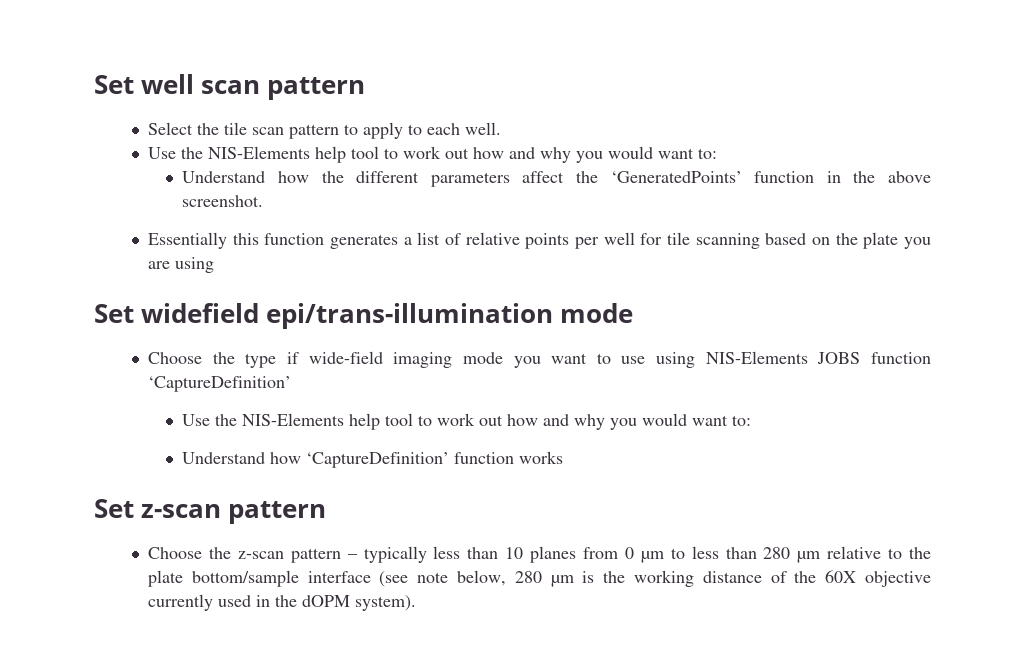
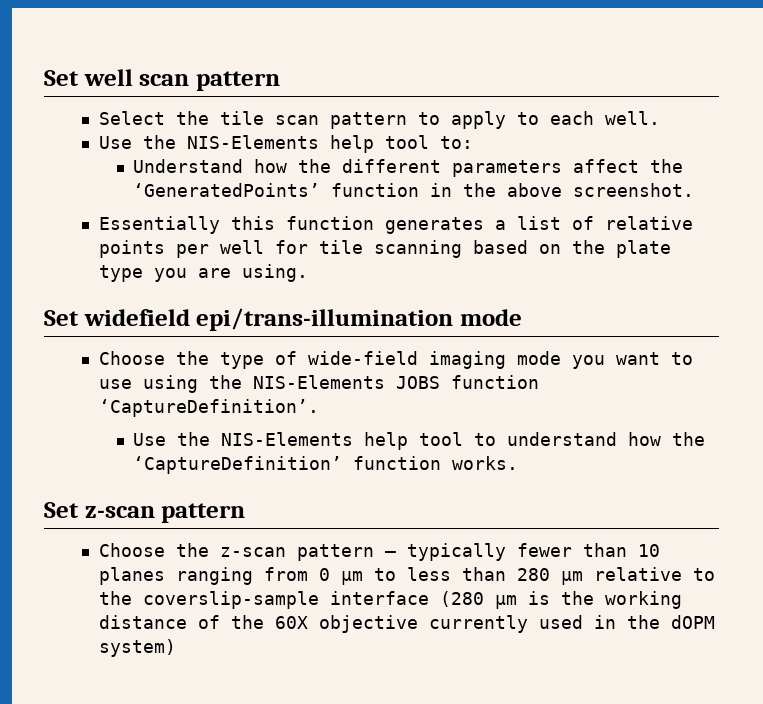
  Select the tile scan pattern to apply to each well.
- Use the NIS-Elements help tool to work out how and why you would want to:
+ Use the NIS-Elements help tool to:
- Essentially this function generates a list of relative points per well for tile scanning based on the plate you are using
+ Essentially this function generates a list of relative points per well for tile scanning based on the plate type you are using.
- Choose the type if wide-field imaging mode you want to use using NIS-Elements JOBS function ‘CaptureDefinition’
- Use the NIS-Elements help tool to work out how and why you would want to:
- Understand how ‘CaptureDefinition’ function works
+ Choose the type of wide-field imaging mode you want to use using the NIS-Elements JOBS function ‘CaptureDefinition’.
+ Use the NIS-Elements help tool to understand how the ‘CaptureDefinition’ function works.
- Choose the z-scan pattern – typically less than 10 planes from 0 µm to less than 280 µm relative to the plate bottom/sample interface (see note below, 280 µm is the working distance of the 60X objective currently used in the dOPM system).
+ Choose the z-scan pattern – typically fewer than 10 planes ranging from 0 µm to less than 280 µm relative to the coverslip-sample interface (280 µm is the working distance of the 60X objective currently used in the dOPM system)

